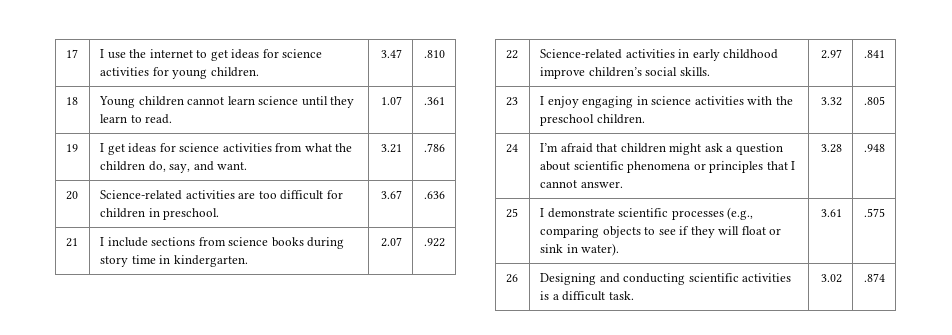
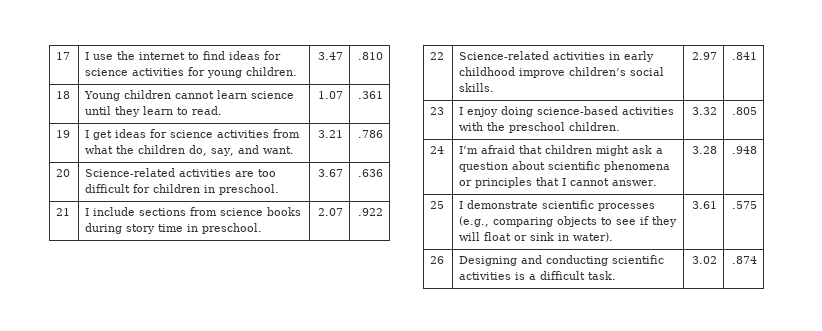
- 17 | I use the internet to get ideas for science activities for young children. | 3.47 | .810
+ 17 | I use the internet to find ideas for science activities for young children. | 3.47 | .810
- 21 | I include sections from science books during story time in kindergarten. | 2.07 | .922
+ 21 | I include sections from science books during story time in preschool. | 2.07 | .922
- 23 | I enjoy engaging in science activities with the preschool children. | 3.32 | .805
+ 23 | I enjoy doing science-based activities with the preschool children. | 3.32 | .805

